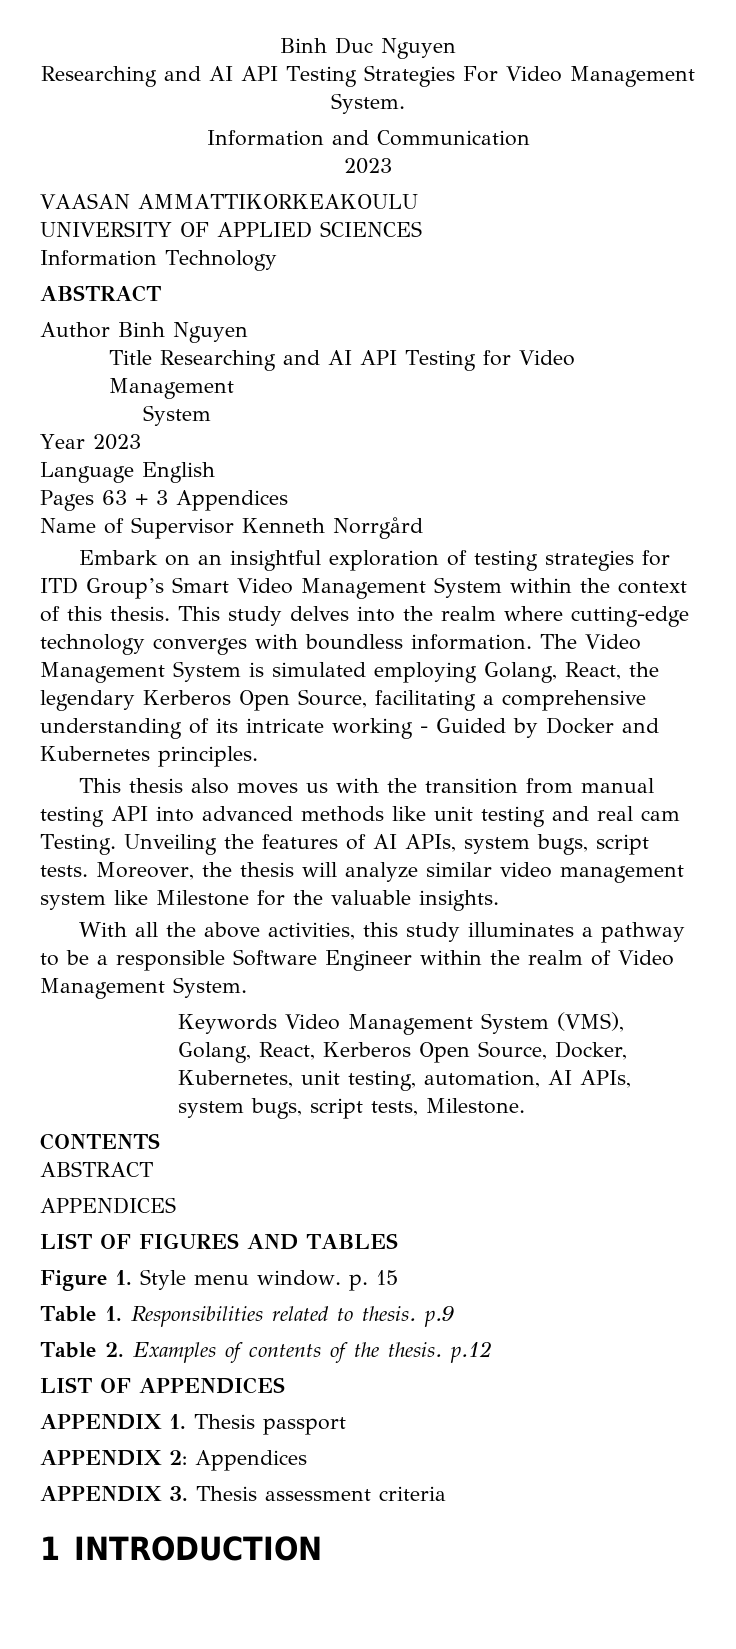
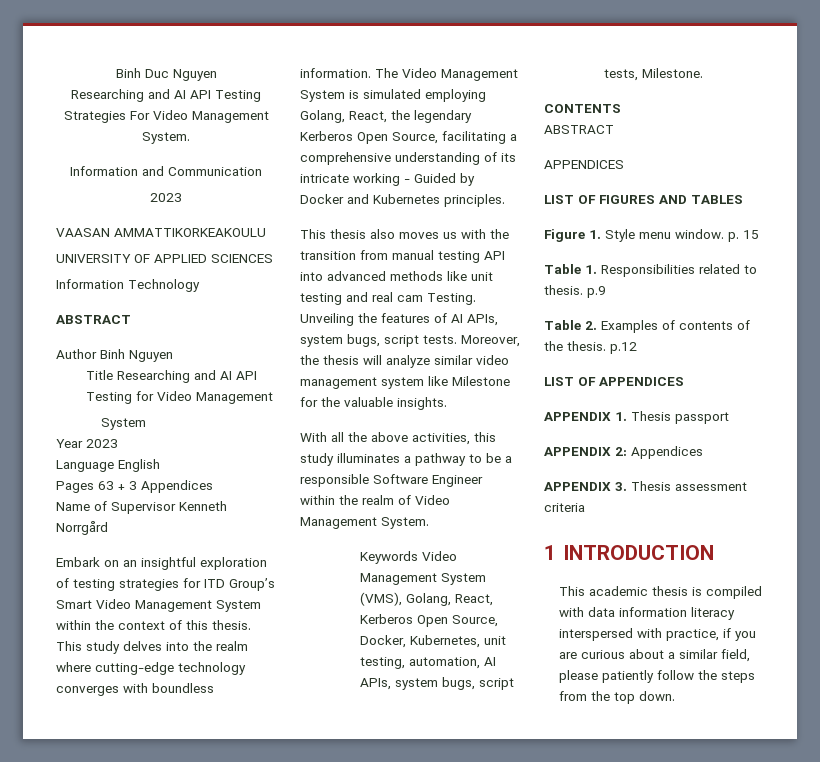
+ This academic thesis is compiled with data information literacy interspersed with practice, if you are curious about a similar field, please patiently follow the steps from the top down.

